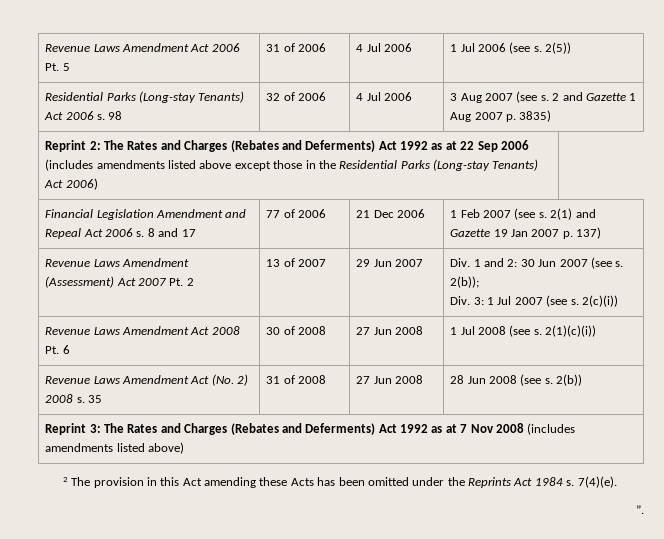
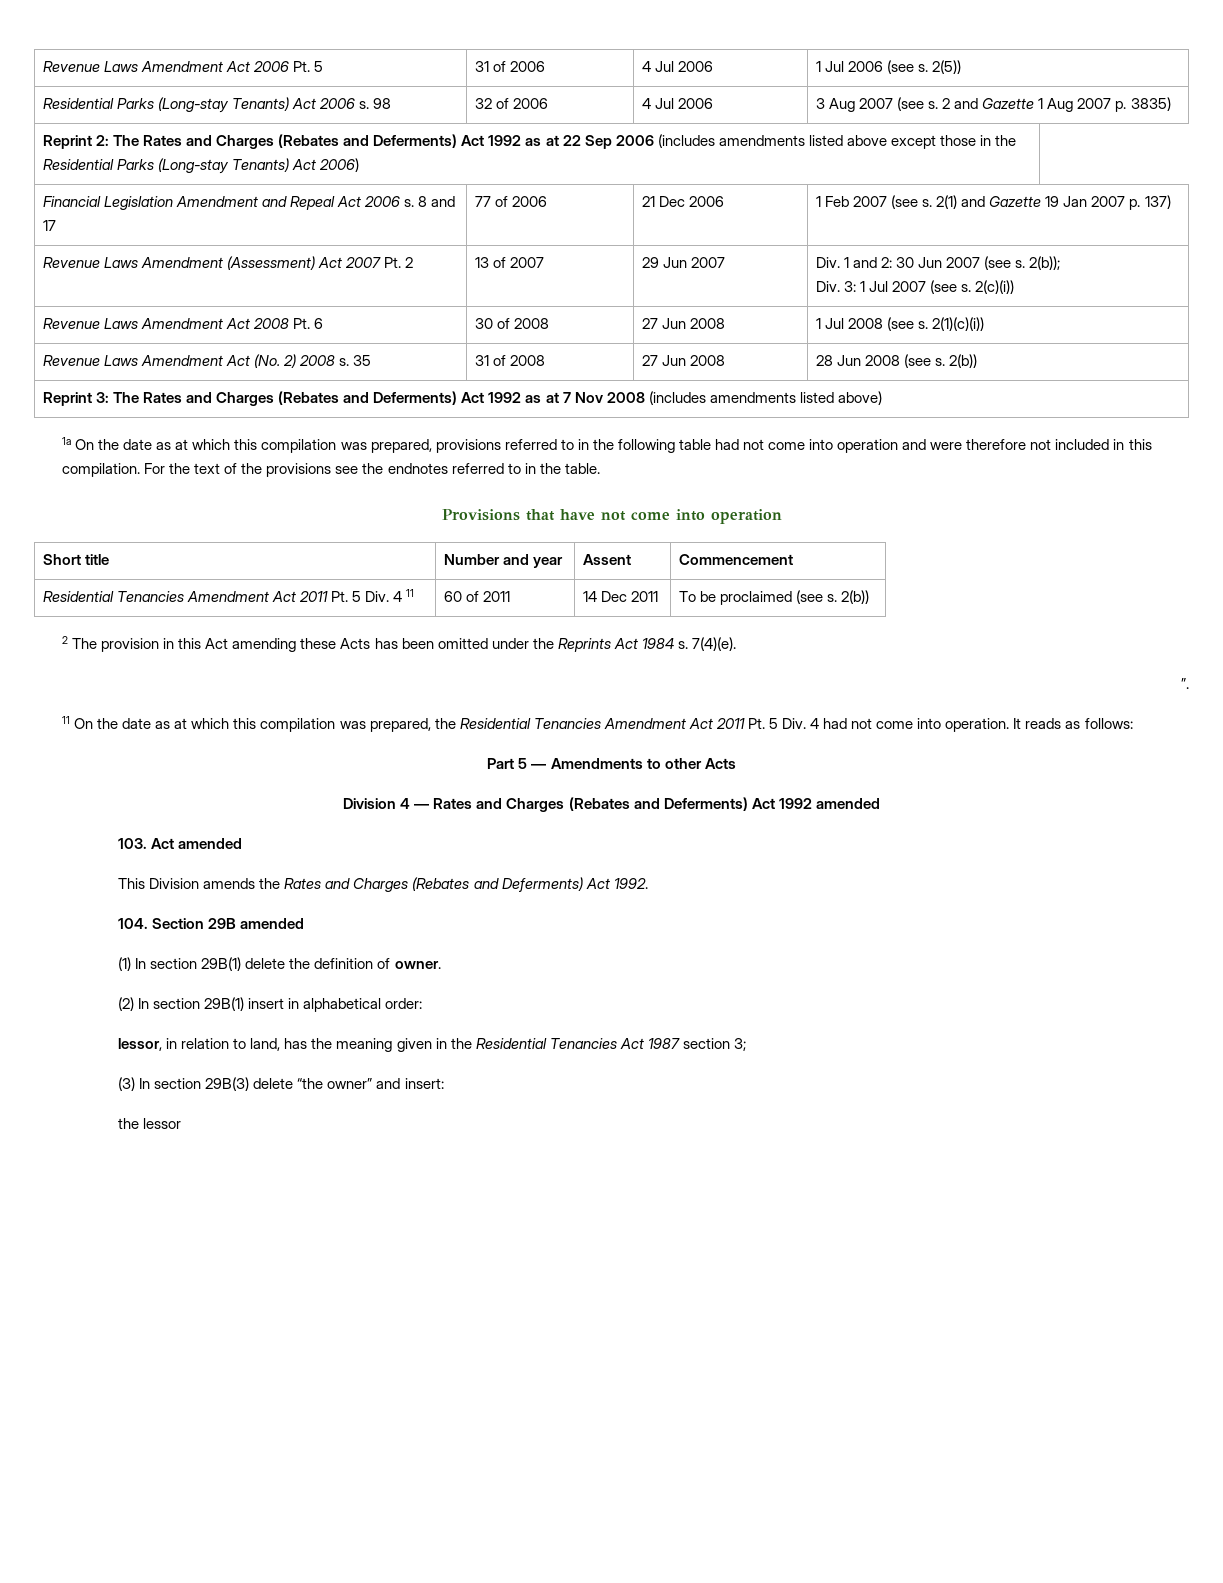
+ 1a On the date as at which this compilation was prepared, provisions referred to in the following table had not come into operation and were therefore not included in this compilation. For the text of the provisions see the endnotes referred to in the table.
+ Provisions that have not come into operation
+ Short title | Number and year | Assent | Commencement
+ Residential Tenancies Amendment Act 2011 Pt. 5 Div. 4 11 | 60 of 2011 | 14 Dec 2011 | To be proclaimed (see s. 2(b))
+ 11 On the date as at which this compilation was prepared, the Residential Tenancies Amendment Act 2011 Pt. 5 Div. 4 had not come into operation. It reads as follows:
+ Part 5 — Amendments to other Acts
+ Division 4 — Rates and Charges (Rebates and Deferments) Act 1992 amended
+ 103. Act amended
+ This Division amends the Rates and Charges (Rebates and Deferments) Act 1992.
+ 104. Section 29B amended
+ (1) In section 29B(1) delete the definition of owner.
+ (2) In section 29B(1) insert in alphabetical order:
+ lessor, in relation to land, has the meaning given in the Residential Tenancies Act 1987 section 3;
+ (3) In section 29B(3) delete “the owner” and insert:
+ the lessor

